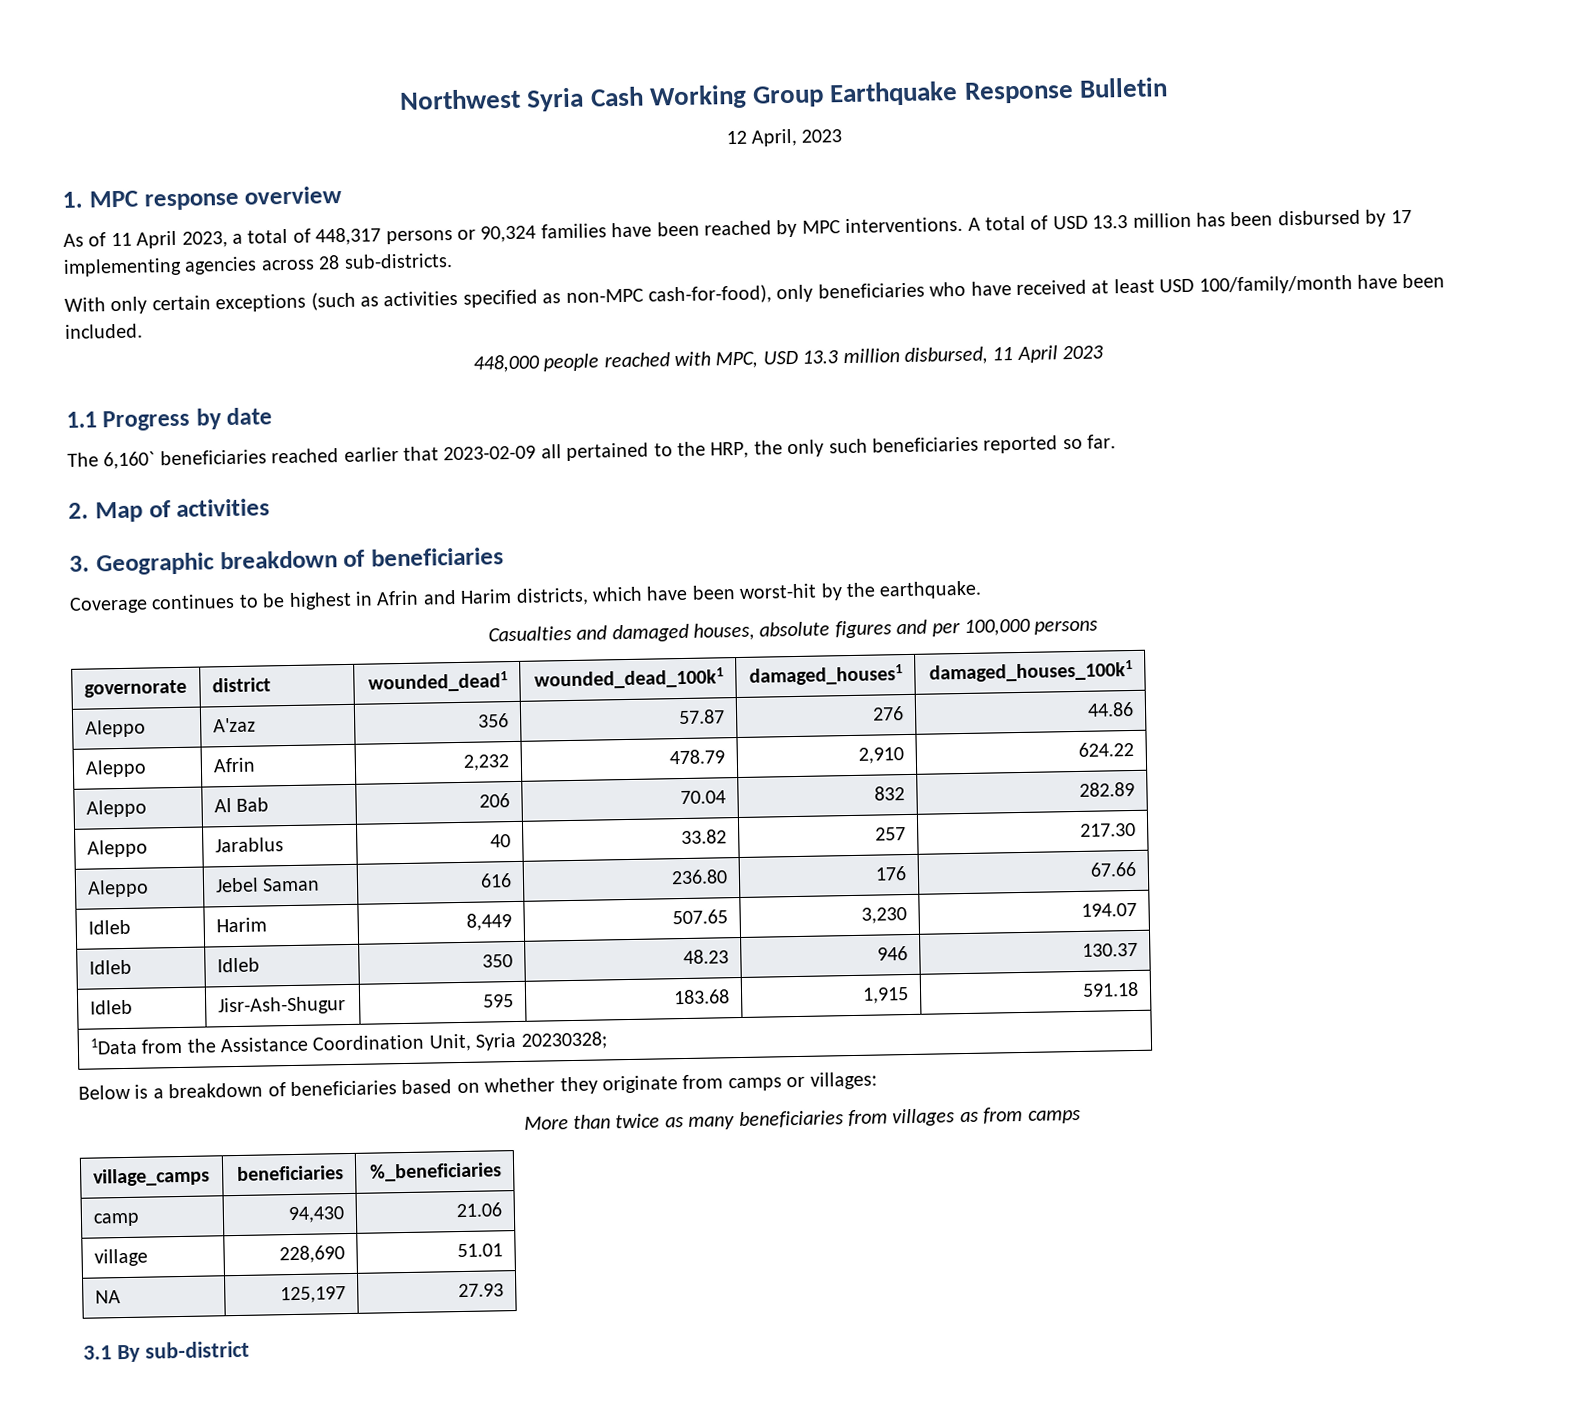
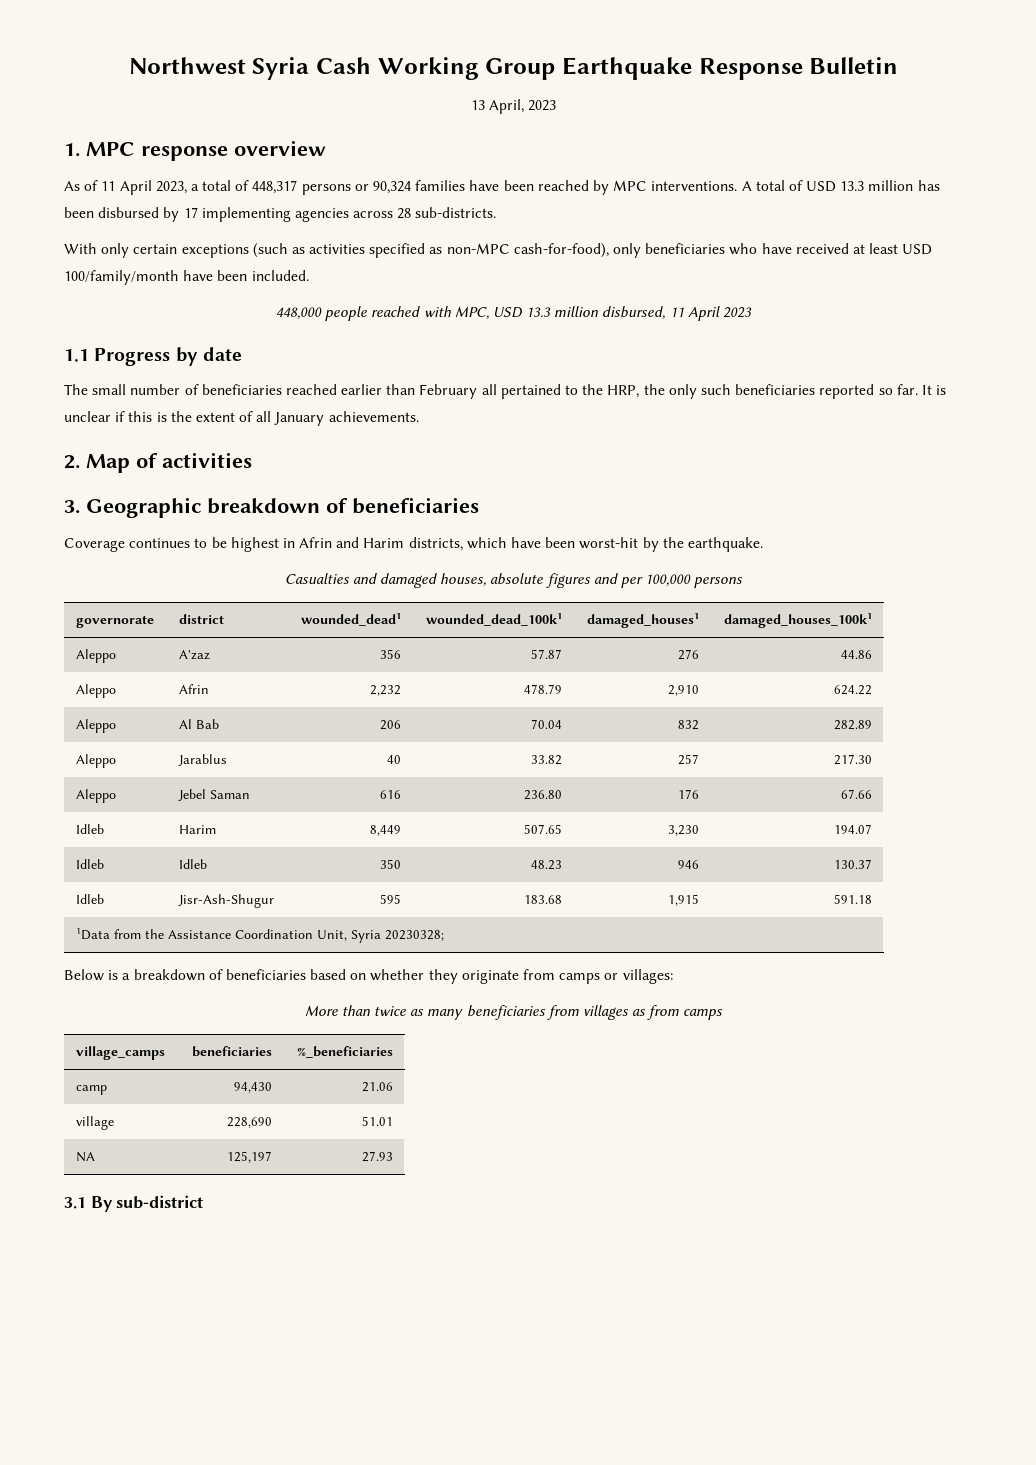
- 12 April, 2023
+ 13 April, 2023
- The 6,160` beneficiaries reached earlier that 2023-02-09 all pertained to the HRP, the only such beneficiaries reported so far.
+ The small number of beneficiaries reached earlier than February all pertained to the HRP, the only such beneficiaries reported so far. It is unclear if this is the extent of all January achievements.

